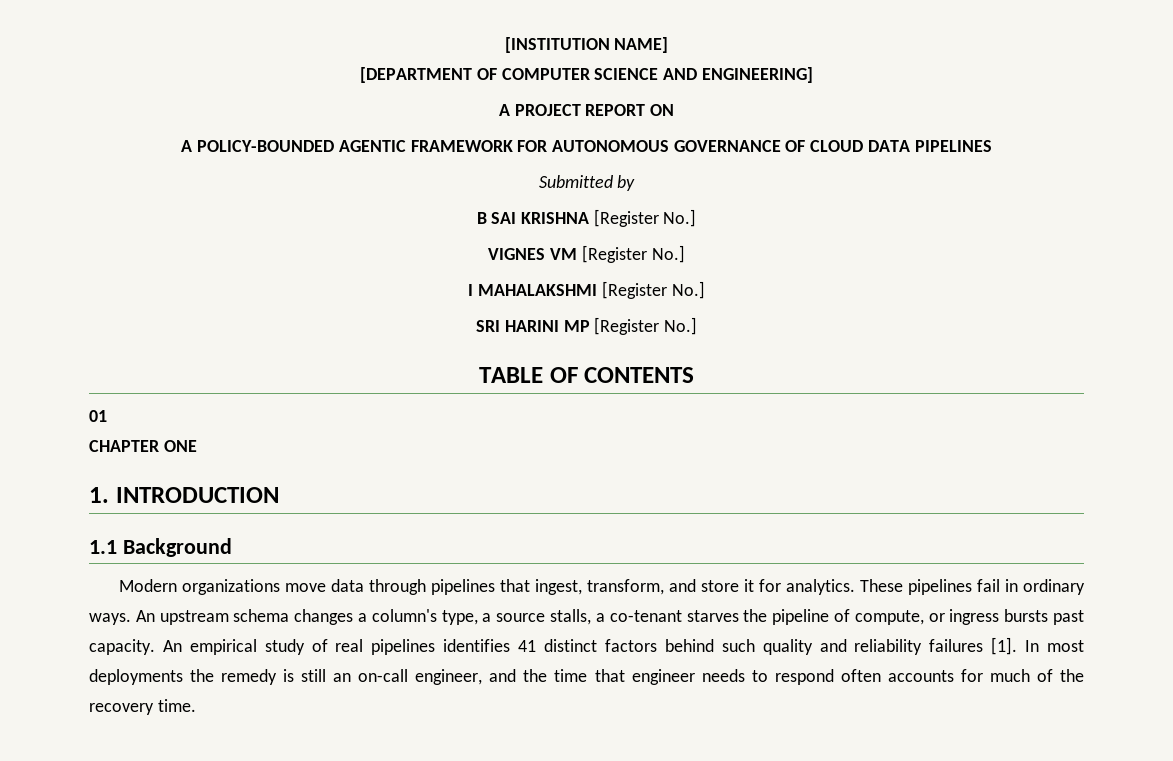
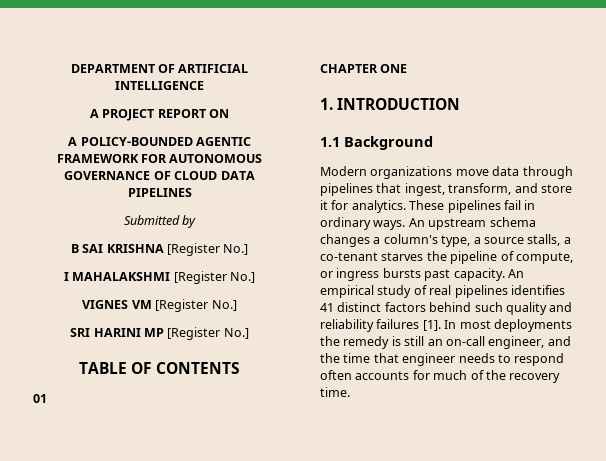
- [INSTITUTION NAME]
- [DEPARTMENT OF COMPUTER SCIENCE AND ENGINEERING]
+ DEPARTMENT OF ARTIFICIAL INTELLIGENCE
+ I MAHALAKSHMI [Register No.]
  VIGNES VM [Register No.]
- I MAHALAKSHMI [Register No.]

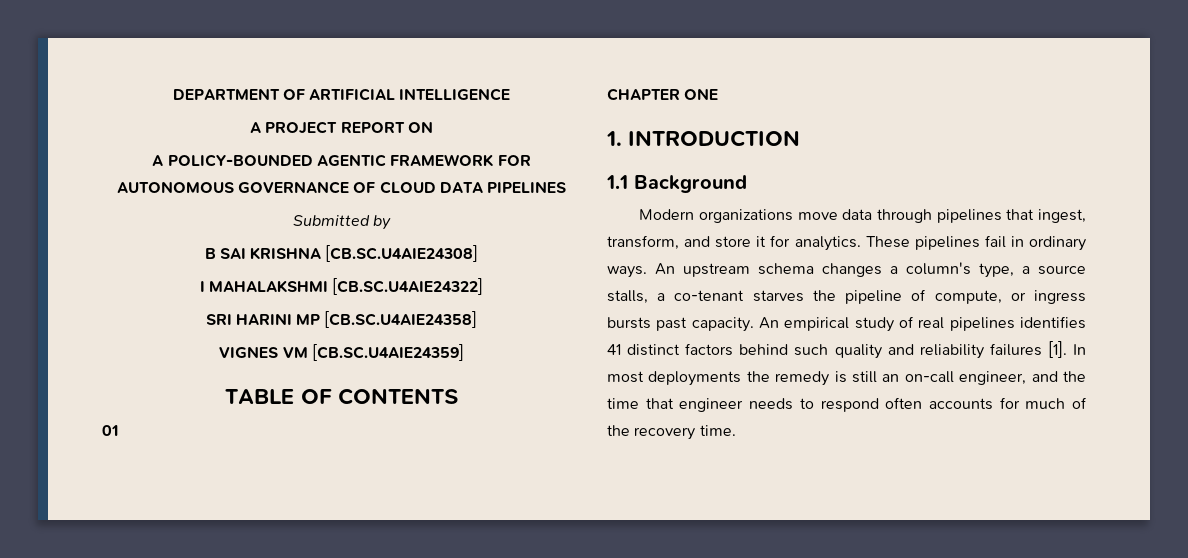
- B SAI KRISHNA [Register No.]
+ B SAI KRISHNA [CB.SC.U4AIE24308]
- I MAHALAKSHMI [Register No.]
- VIGNES VM [Register No.]
+ I MAHALAKSHMI [CB.SC.U4AIE24322]
- SRI HARINI MP [Register No.]
+ SRI HARINI MP [CB.SC.U4AIE24358]
+ VIGNES VM [CB.SC.U4AIE24359]

